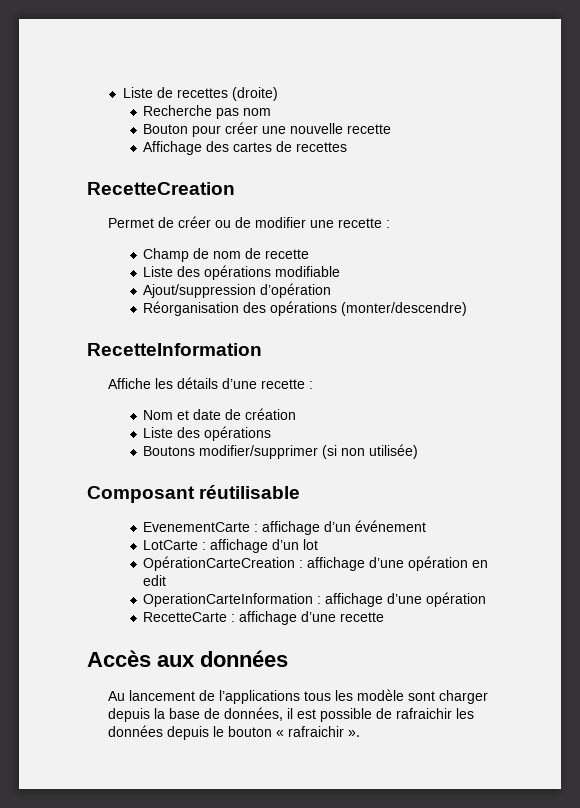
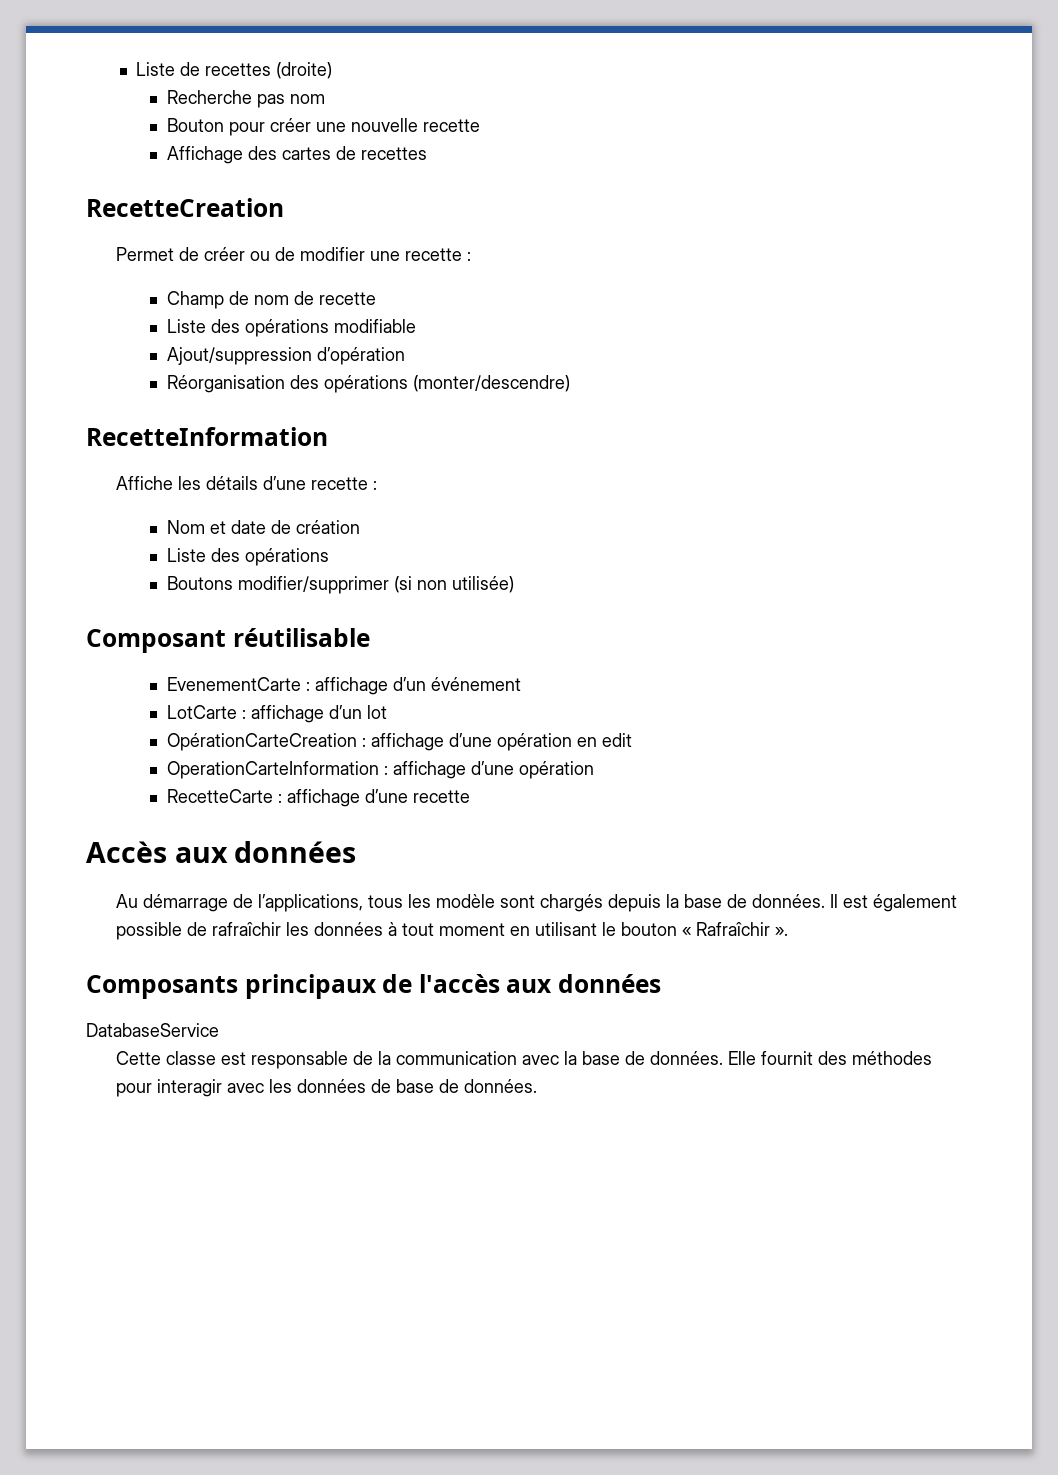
- Au lancement de l’applications tous les modèle sont charger depuis la base de données, il est possible de rafraichir les données depuis le bouton « rafraichir ».
+ Au démarrage de l’applications, tous les modèle sont chargés depuis la base de données. Il est également possible de rafraîchir les données à tout moment en utilisant le bouton « Rafraîchir ».
+ Composants principaux de l'accès aux données
+ DatabaseService
+ Cette classe est responsable de la communication avec la base de données. Elle fournit des méthodes pour interagir avec les données de base de données.

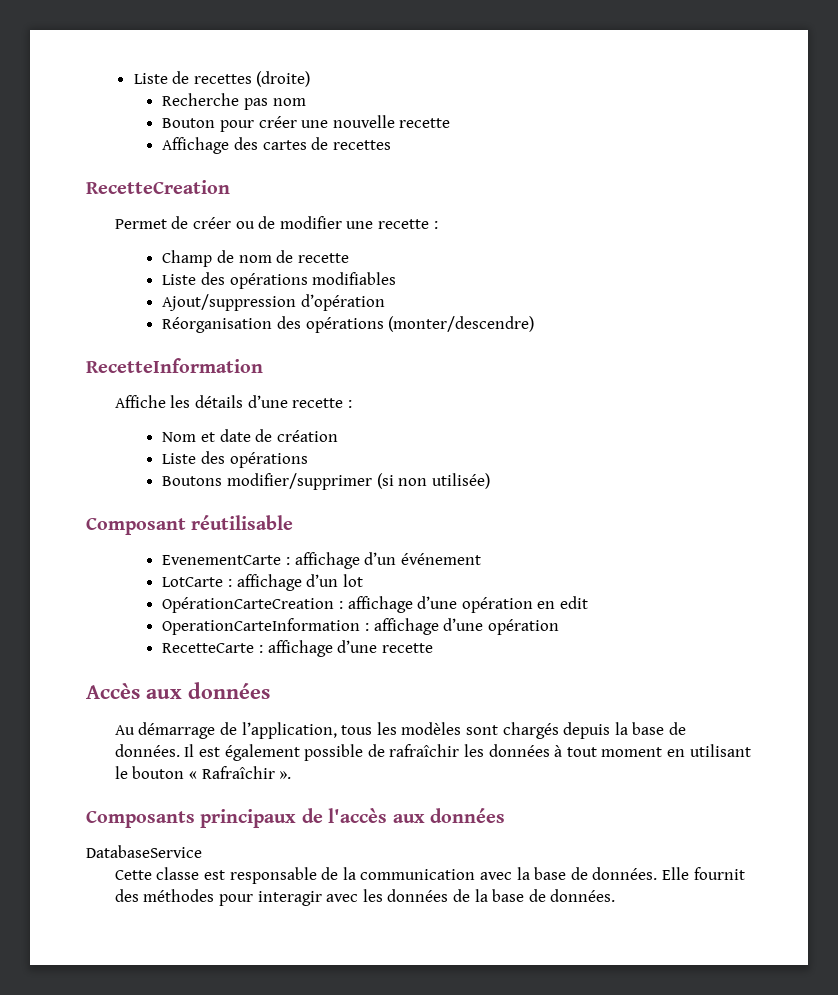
- Liste des opérations modifiable
+ Liste des opérations modifiables
- Au démarrage de l’applications, tous les modèle sont chargés depuis la base de données.
+ Au démarrage de l’application, tous les modèles sont chargés depuis la base de données.
- Elle fournit des méthodes pour interagir avec les données de base de données.
+ Elle fournit des méthodes pour interagir avec les données de la base de données.

